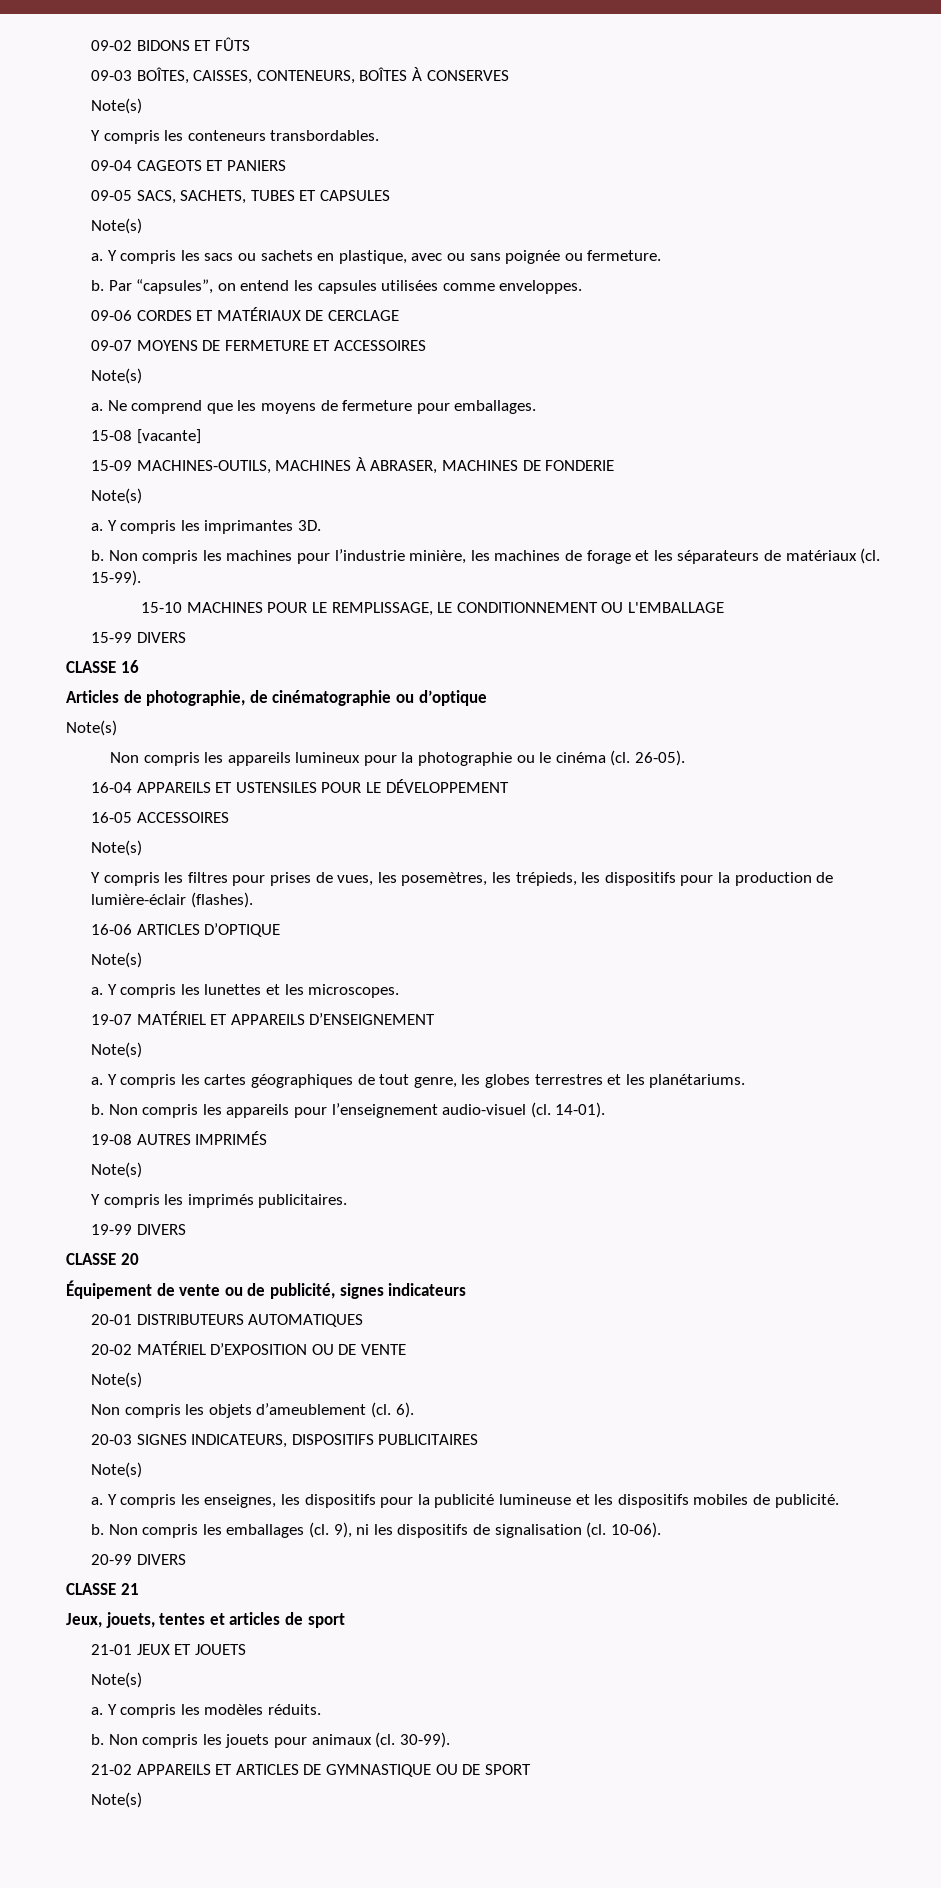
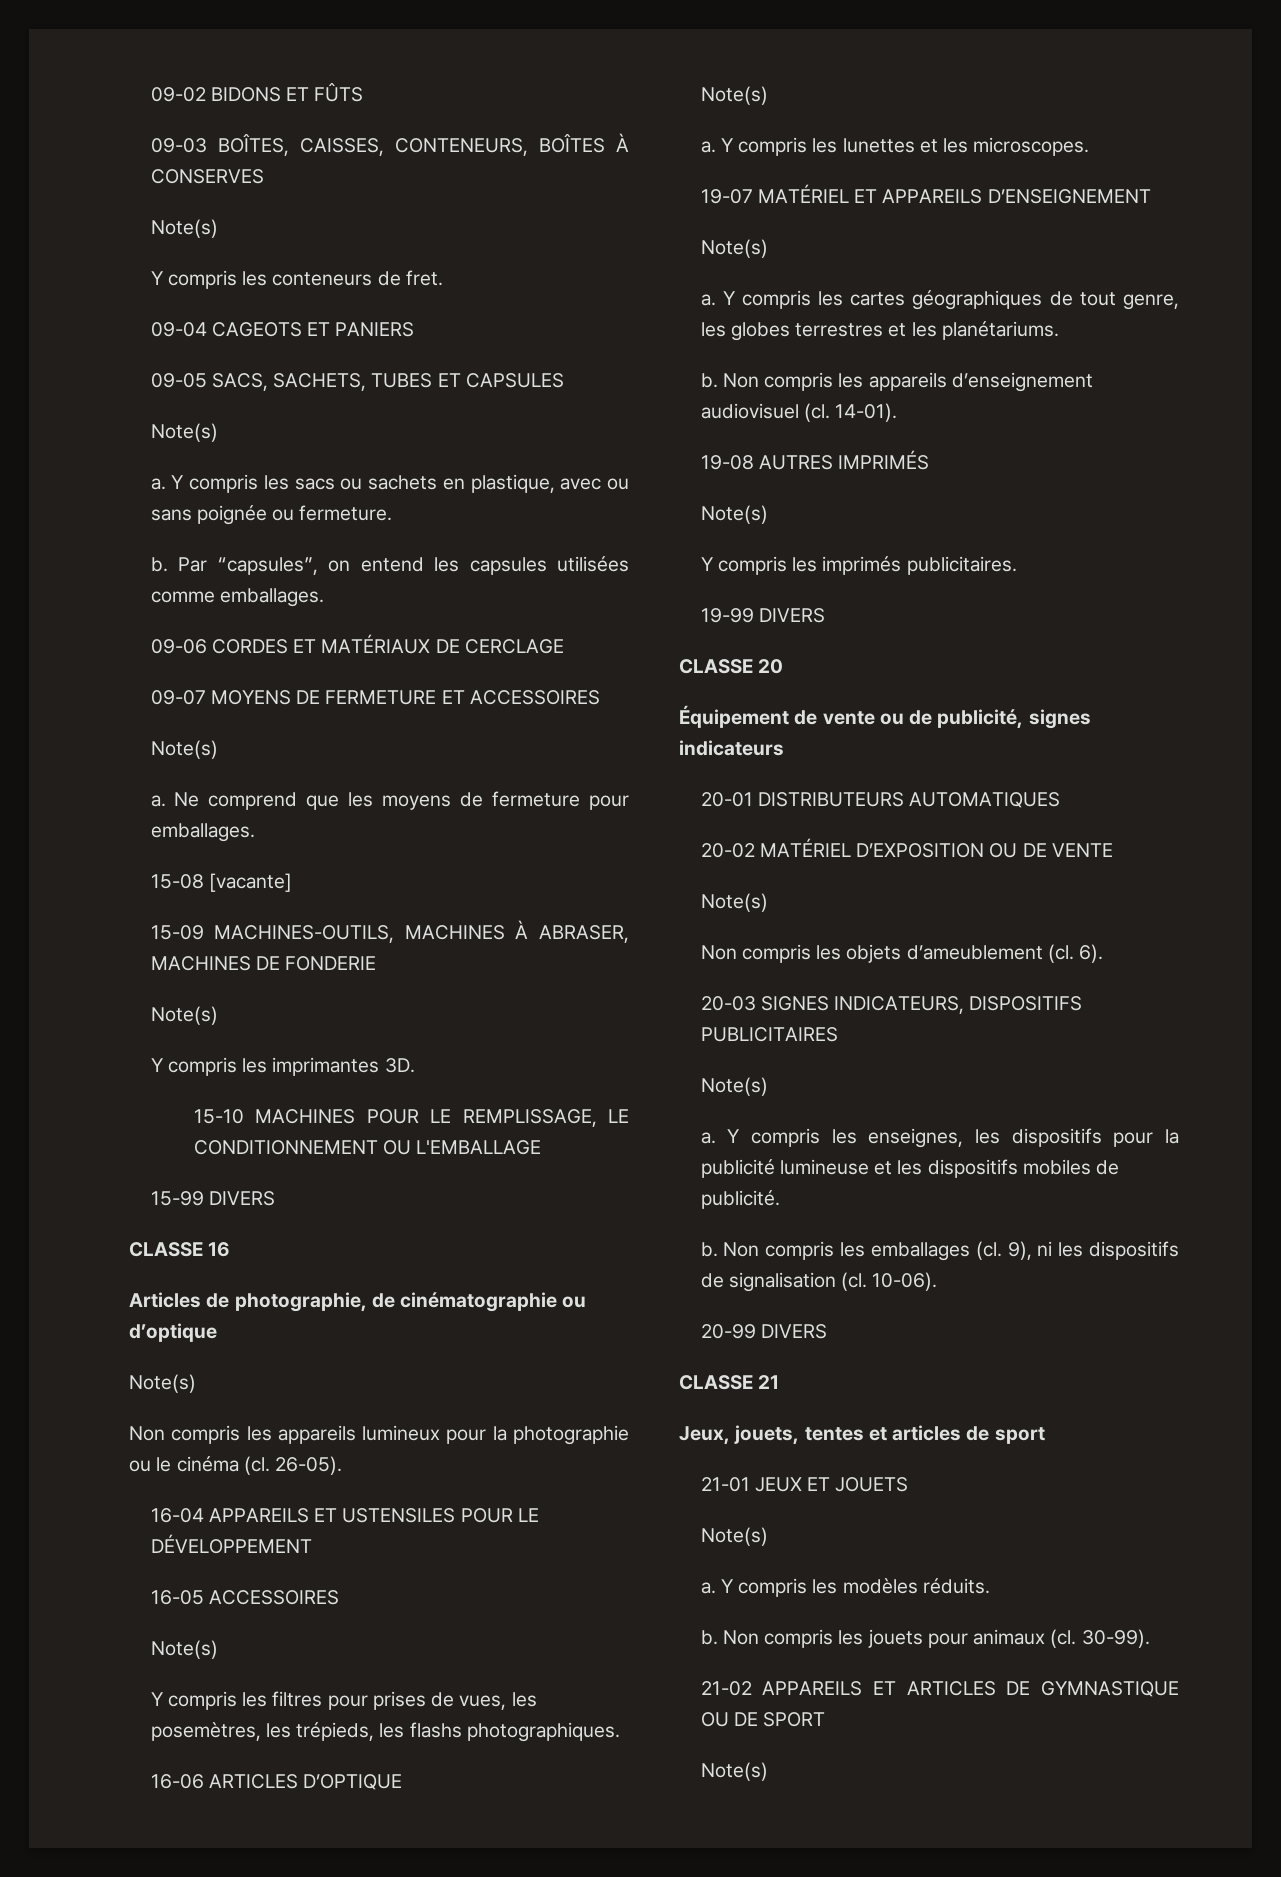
- Y compris les conteneurs transbordables.
+ Y compris les conteneurs de fret.
- Par “capsules”, on entend les capsules utilisées comme enveloppes.
+ Par “capsules”, on entend les capsules utilisées comme emballages.
  15-09 MACHINES-OUTILS, MACHINES À ABRASER, MACHINES DE FONDERIE
  Note(s)
- a. Y compris les imprimantes 3D.
+ Y compris les imprimantes 3D.
- b. Non compris les machines pour l’industrie minière, les machines de forage et les séparateurs de matériaux (cl. 15-99).
- Y compris les filtres pour prises de vues, les posemètres, les trépieds, les dispositifs pour la production de lumière-éclair (flashes).
+ Y compris les filtres pour prises de vues, les posemètres, les trépieds, les flashs photographiques.
- Non compris les appareils pour l’enseignement audio-visuel (cl.
+ Non compris les appareils d’enseignement audiovisuel (cl.

